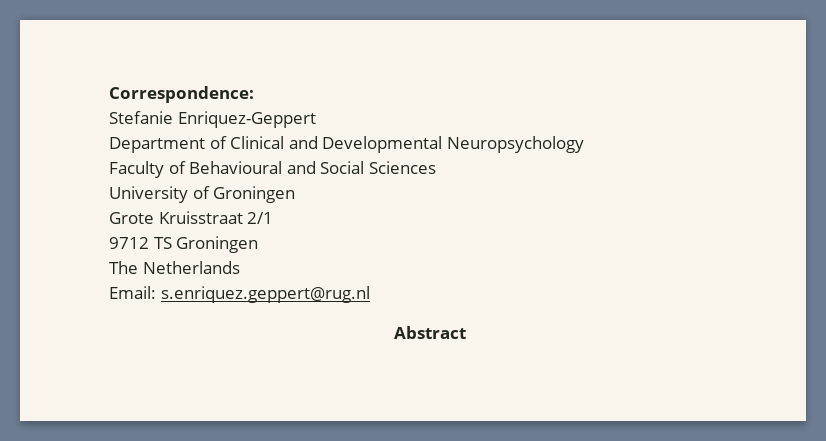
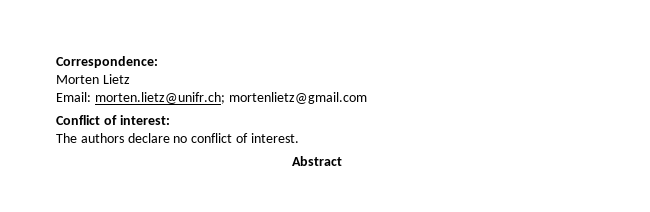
- Stefanie Enriquez-Geppert
- Department of Clinical and Developmental Neuropsychology
- Faculty of Behavioural and Social Sciences
- University of Groningen
- Grote Kruisstraat 2/1
- 9712 TS Groningen
- The Netherlands
- Email: s.enriquez.geppert@rug.nl
+ Morten Lietz
+ Email: morten.lietz@unifr.ch; mortenlietz@gmail.com
+ Conflict of interest:
+ The authors declare no conflict of interest.

